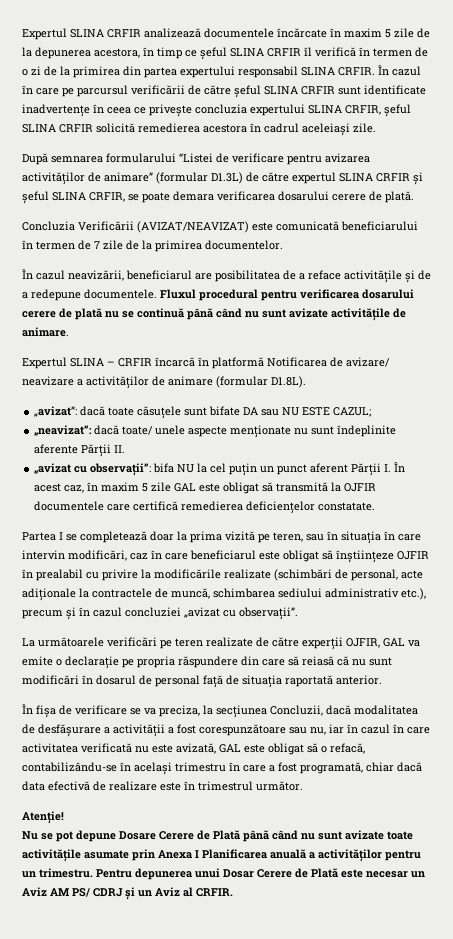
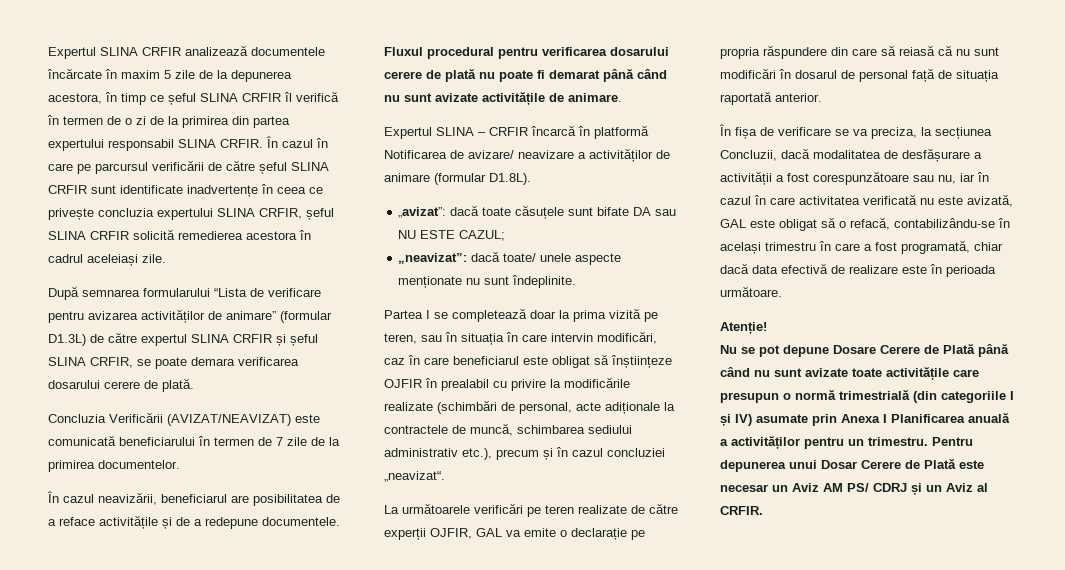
- După semnarea formularului “Listei de verificare pentru avizarea activităților de animare” (formular D1.3L) de către expertul SLINA CRFIR și șeful SLINA CRFIR, se poate demara verificarea dosarului cerere de plată.
+ După semnarea formularului “Lista de verificare pentru avizarea activităților de animare” (formular D1.3L) de către expertul SLINA CRFIR și șeful SLINA CRFIR, se poate demara verificarea dosarului cerere de plată.
- Fluxul procedural pentru verificarea dosarului cerere de plată nu se continuă până când nu sunt avizate activitățile de animare.
+ Fluxul procedural pentru verificarea dosarului cerere de plată nu poate fi demarat până când nu sunt avizate activitățile de animare.
- „neavizat”: dacă toate/ unele aspecte menționate nu sunt îndeplinite aferente Părții II.
- „avizat cu observații”: bifa NU la cel puțin un punct aferent Părții I. În acest caz, în maxim 5 zile GAL este obligat să transmită la OJFIR documentele care certifică remedierea deficiențelor constatate.
+ „neavizat”: dacă toate/ unele aspecte menționate nu sunt îndeplinite.
- Partea I se completează doar la prima vizită pe teren, sau în situația în care intervin modificări, caz în care beneficiarul este obligat să înștiințeze OJFIR în prealabil cu privire la modificările realizate (schimbări de personal, acte adiționale la contractele de muncă, schimbarea sediului administrativ etc.), precum și în cazul concluziei „avizat cu observații”.
+ Partea I se completează doar la prima vizită pe teren, sau în situația în care intervin modificări, caz în care beneficiarul este obligat să înștiințeze OJFIR în prealabil cu privire la modificările realizate (schimbări de personal, acte adiționale la contractele de muncă, schimbarea sediului administrativ etc.), precum și în cazul concluziei „neavizat“.
- În fișa de verificare se va preciza, la secțiunea Concluzii, dacă modalitatea de desfășurare a activității a fost corespunzătoare sau nu, iar în cazul în care activitatea verificată nu este avizată, GAL este obligat să o refacă, contabilizându-se în același trimestru în care a fost programată, chiar dacă data efectivă de realizare este în trimestrul următor.
+ În fișa de verificare se va preciza, la secțiunea Concluzii, dacă modalitatea de desfășurare a activității a fost corespunzătoare sau nu, iar în cazul în care activitatea verificată nu este avizată, GAL este obligat să o refacă, contabilizându-se în același trimestru în care a fost programată, chiar dacă data efectivă de realizare este în perioada următoare.
- Nu se pot depune Dosare Cerere de Plată până când nu sunt avizate toate activitățile asumate prin Anexa I Planificarea anuală a activităților pentru un trimestru.
+ Nu se pot depune Dosare Cerere de Plată până când nu sunt avizate toate activitățile care presupun o normă trimestrială (din categoriile I și IV) asumate prin Anexa I Planificarea anuală a activităților pentru un trimestru.

